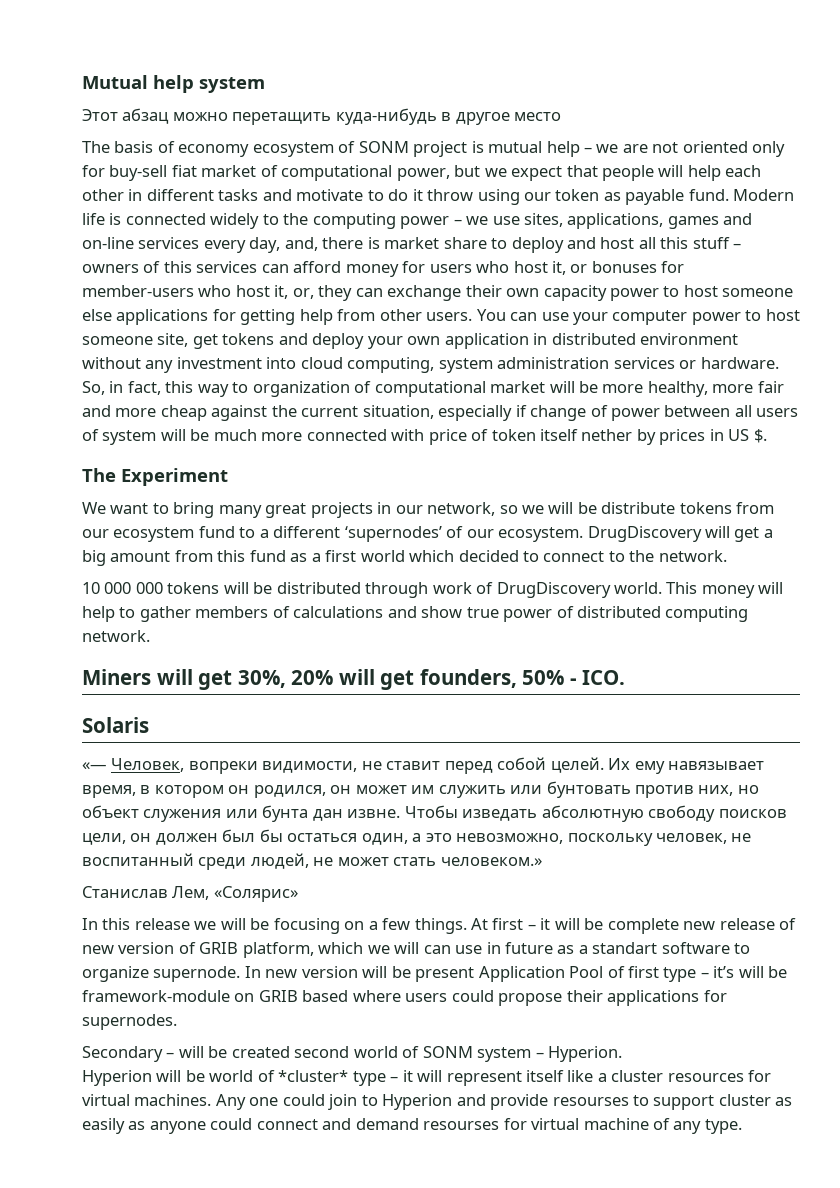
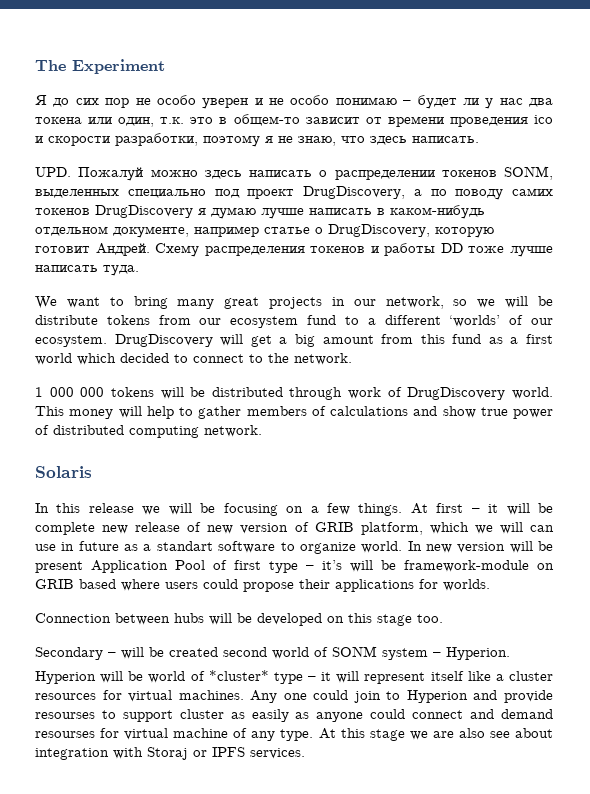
- Mutual help system
- Этот абзац можно перетащить куда-нибудь в другое место
- The basis of economy ecosystem of SONM project is mutual help – we are not oriented only for buy-sell fiat market of computational power, but we expect that people will help each other in different tasks and motivate to do it throw using our token as payable fund. Modern life is connected widely to the computing power – we use sites, applications, games and on-line services every day, and, there is market share to deploy and host all this stuff – owners of this services can afford money for users who host it, or bonuses for member-users who host it, or, they can exchange their own capacity power to host someone else applications for getting help from other users. You can use your computer power to host someone site, get tokens and deploy your own application in distributed environment without any investment into cloud computing, system administration services or hardware. So, in fact, this way to organization of computational market will be more healthy, more fair and more cheap against the current situation, especially if change of power between all users of system will be much more connected with price of token itself nether by prices in US $.
  The Experiment
+ Я до сих пор не особо уверен и не особо понимаю – будет ли у нас два токена или один, т.к. это в общем-то зависит от времени проведения ico и скорости разработки, поэтому я не знаю, что здесь написать.
+ UPD. Пожалуй можно здесь написать о распределении токенов SONM, выделенных специально под проект DrugDiscovery, а по поводу самих токенов DrugDiscovery я думаю лучше написать в каком-нибудь отдельном документе, например статье о DrugDiscovery, которую готовит Андрей. Схему распределения токенов и работы DD тоже лучше написать туда.
- We want to bring many great projects in our network, so we will be distribute tokens from our ecosystem fund to a different ‘supernodes’ of our ecosystem.
+ We want to bring many great projects in our network, so we will be distribute tokens from our ecosystem fund to a different ‘worlds’ of our ecosystem.
- 10 000 000 tokens will be distributed through work of DrugDiscovery world.
+ 1 000 000 tokens will be distributed through work of DrugDiscovery world.
- Miners will get 30%, 20% will get founders, 50% - ICO.
  Solaris
- «— Человек, вопреки видимости, не ставит перед собой целей. Их ему навязывает время, в котором он родился, он может им служить или бунтовать против них, но объект служения или бунта дан извне. Чтобы изведать абсолютную свободу поисков цели, он должен был бы остаться один, а это невозможно, поскольку человек, не воспитанный среди людей, не может стать человеком.»
- Станислав Лем, «Солярис»
- At first – it will be complete new release of new version of GRIB platform, which we will can use in future as a standart software to organize supernode.
+ At first – it will be complete new release of new version of GRIB platform, which we will can use in future as a standart software to organize world.
- In new version will be present Application Pool of first type – it’s will be framework-module on GRIB based where users could propose their applications for supernodes.
+ In new version will be present Application Pool of first type – it’s will be framework-module on GRIB based where users could propose their applications for worlds.
+ Connection between hubs will be developed on this stage too.
+ At this stage we are also see about integration with Storaj or IPFS services.

